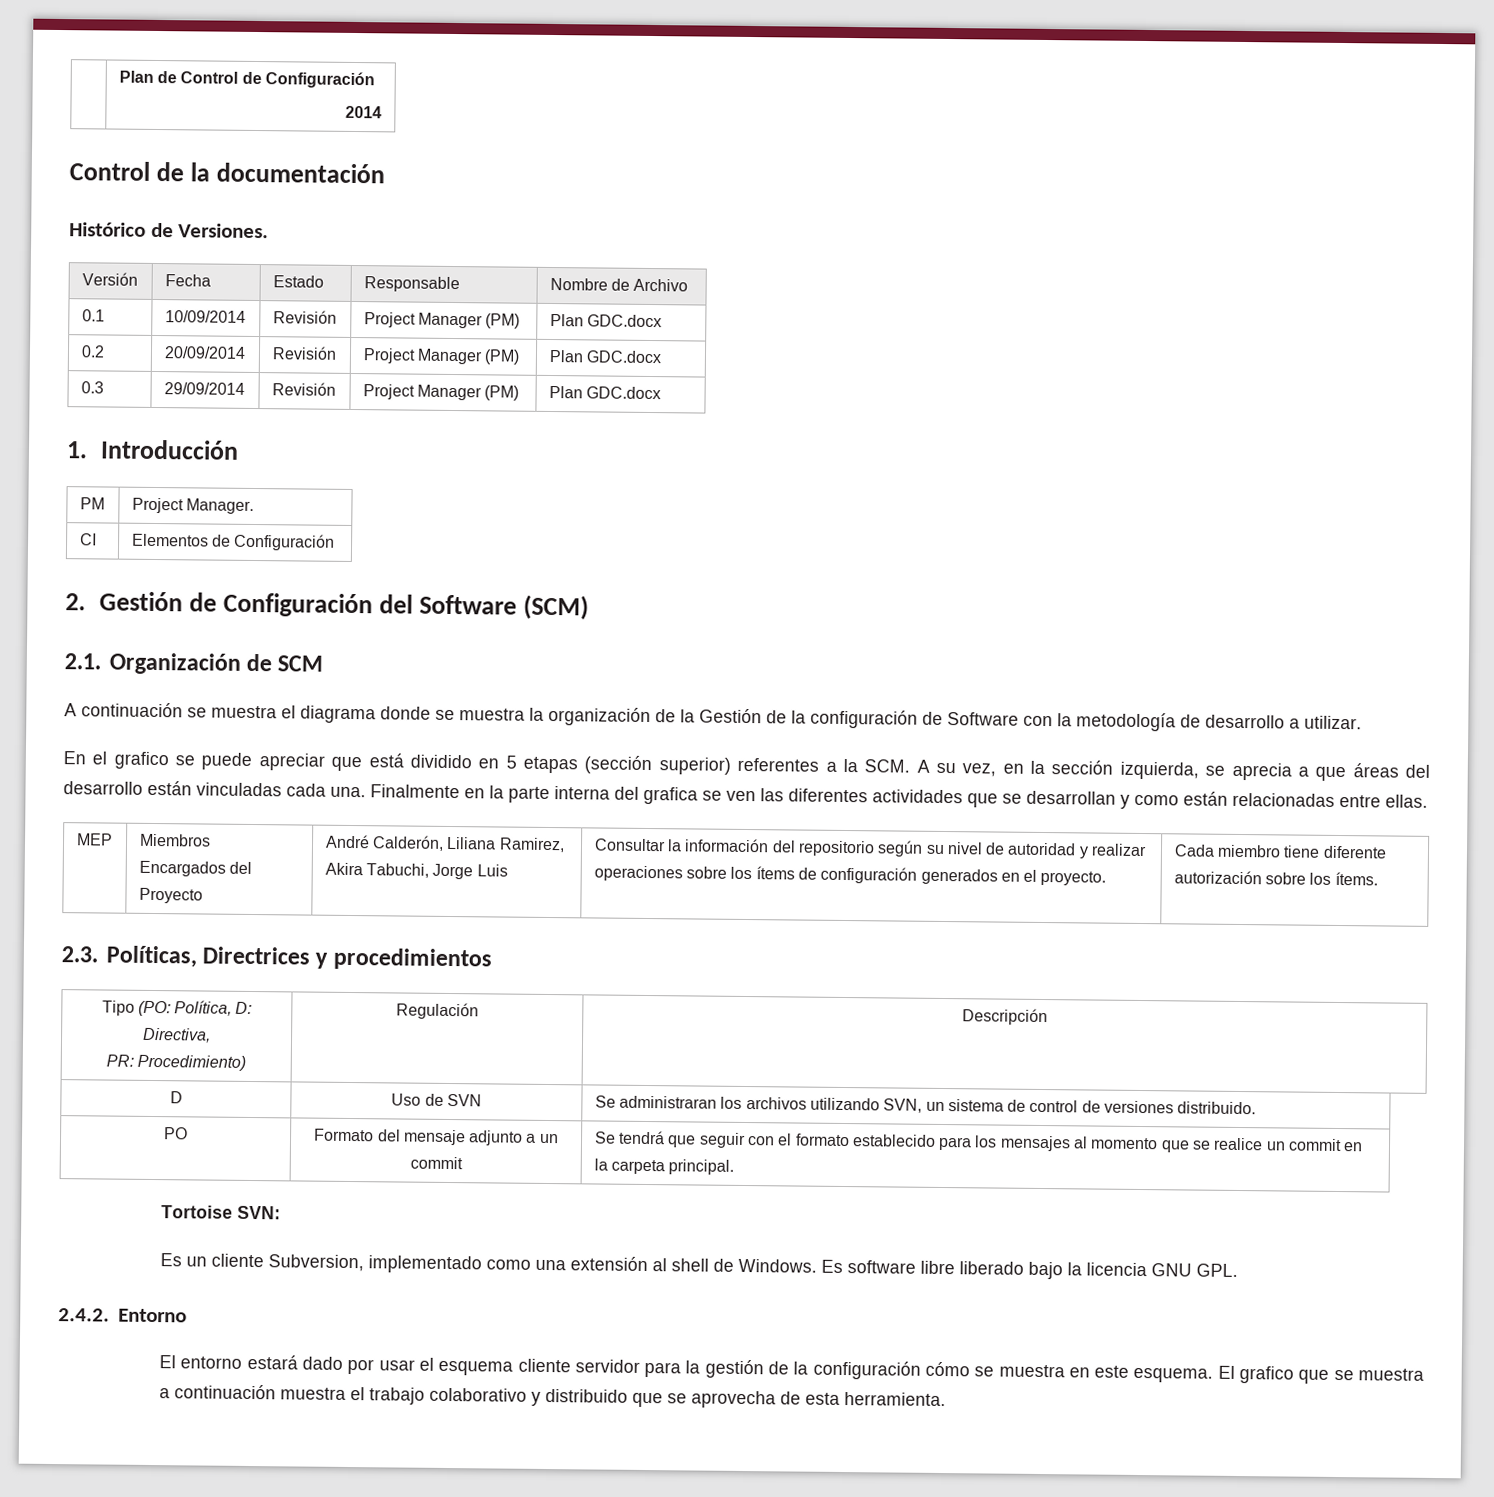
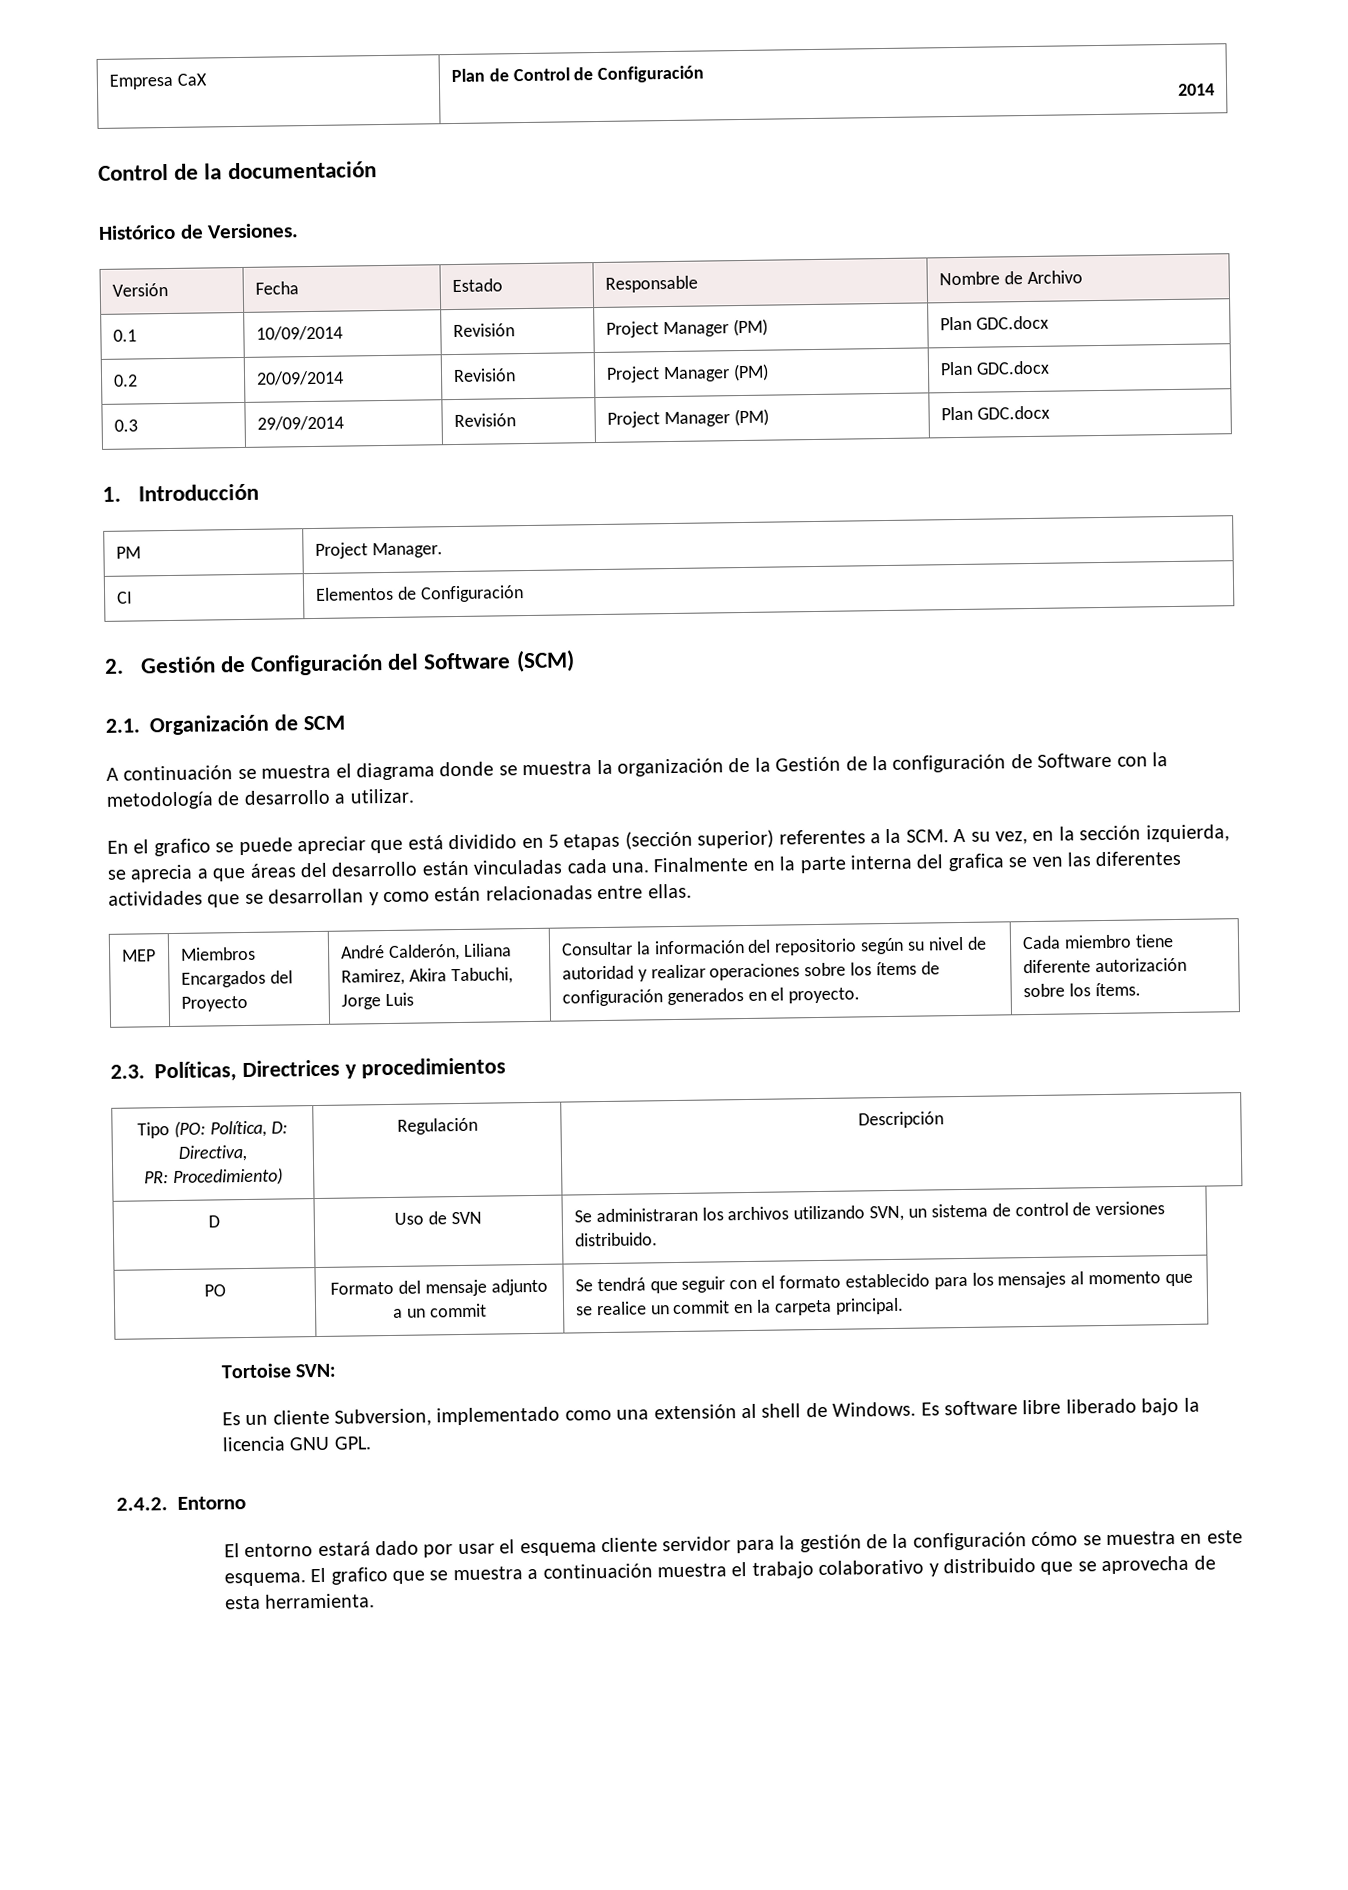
- | Plan de Control de Configuración
+ Empresa CaX | Plan de Control de Configuración

